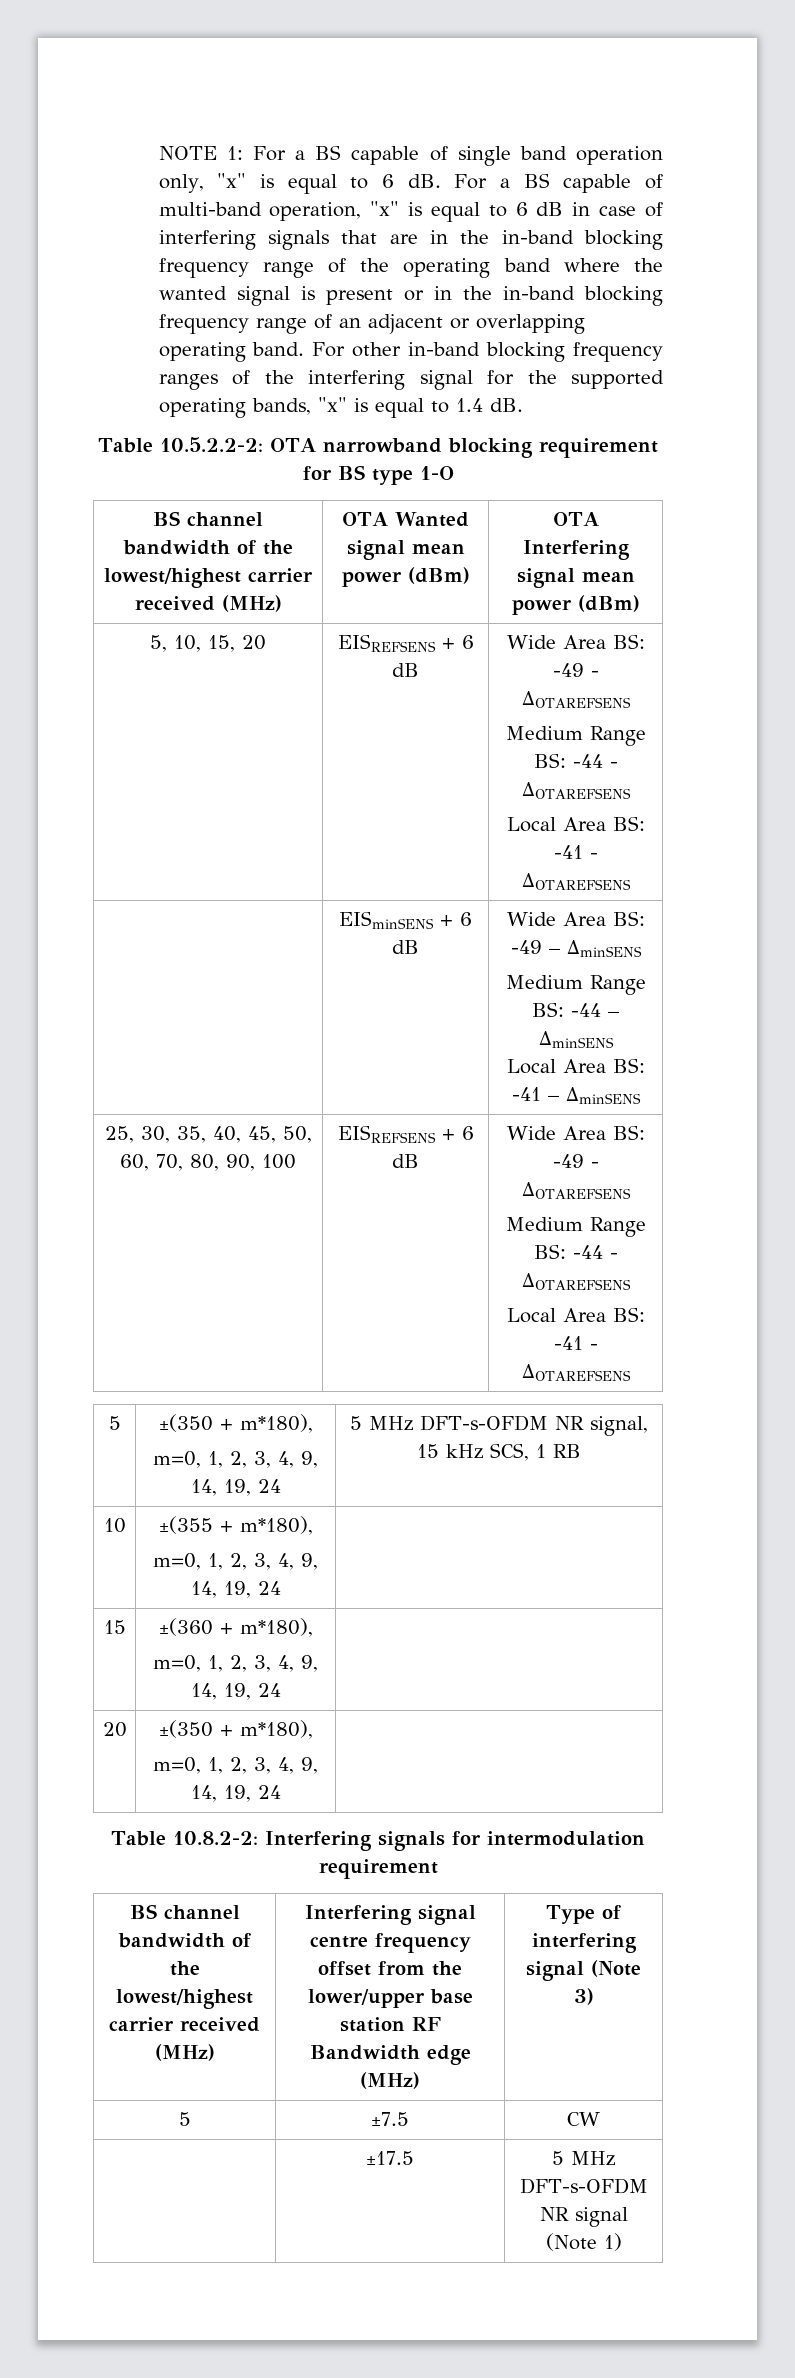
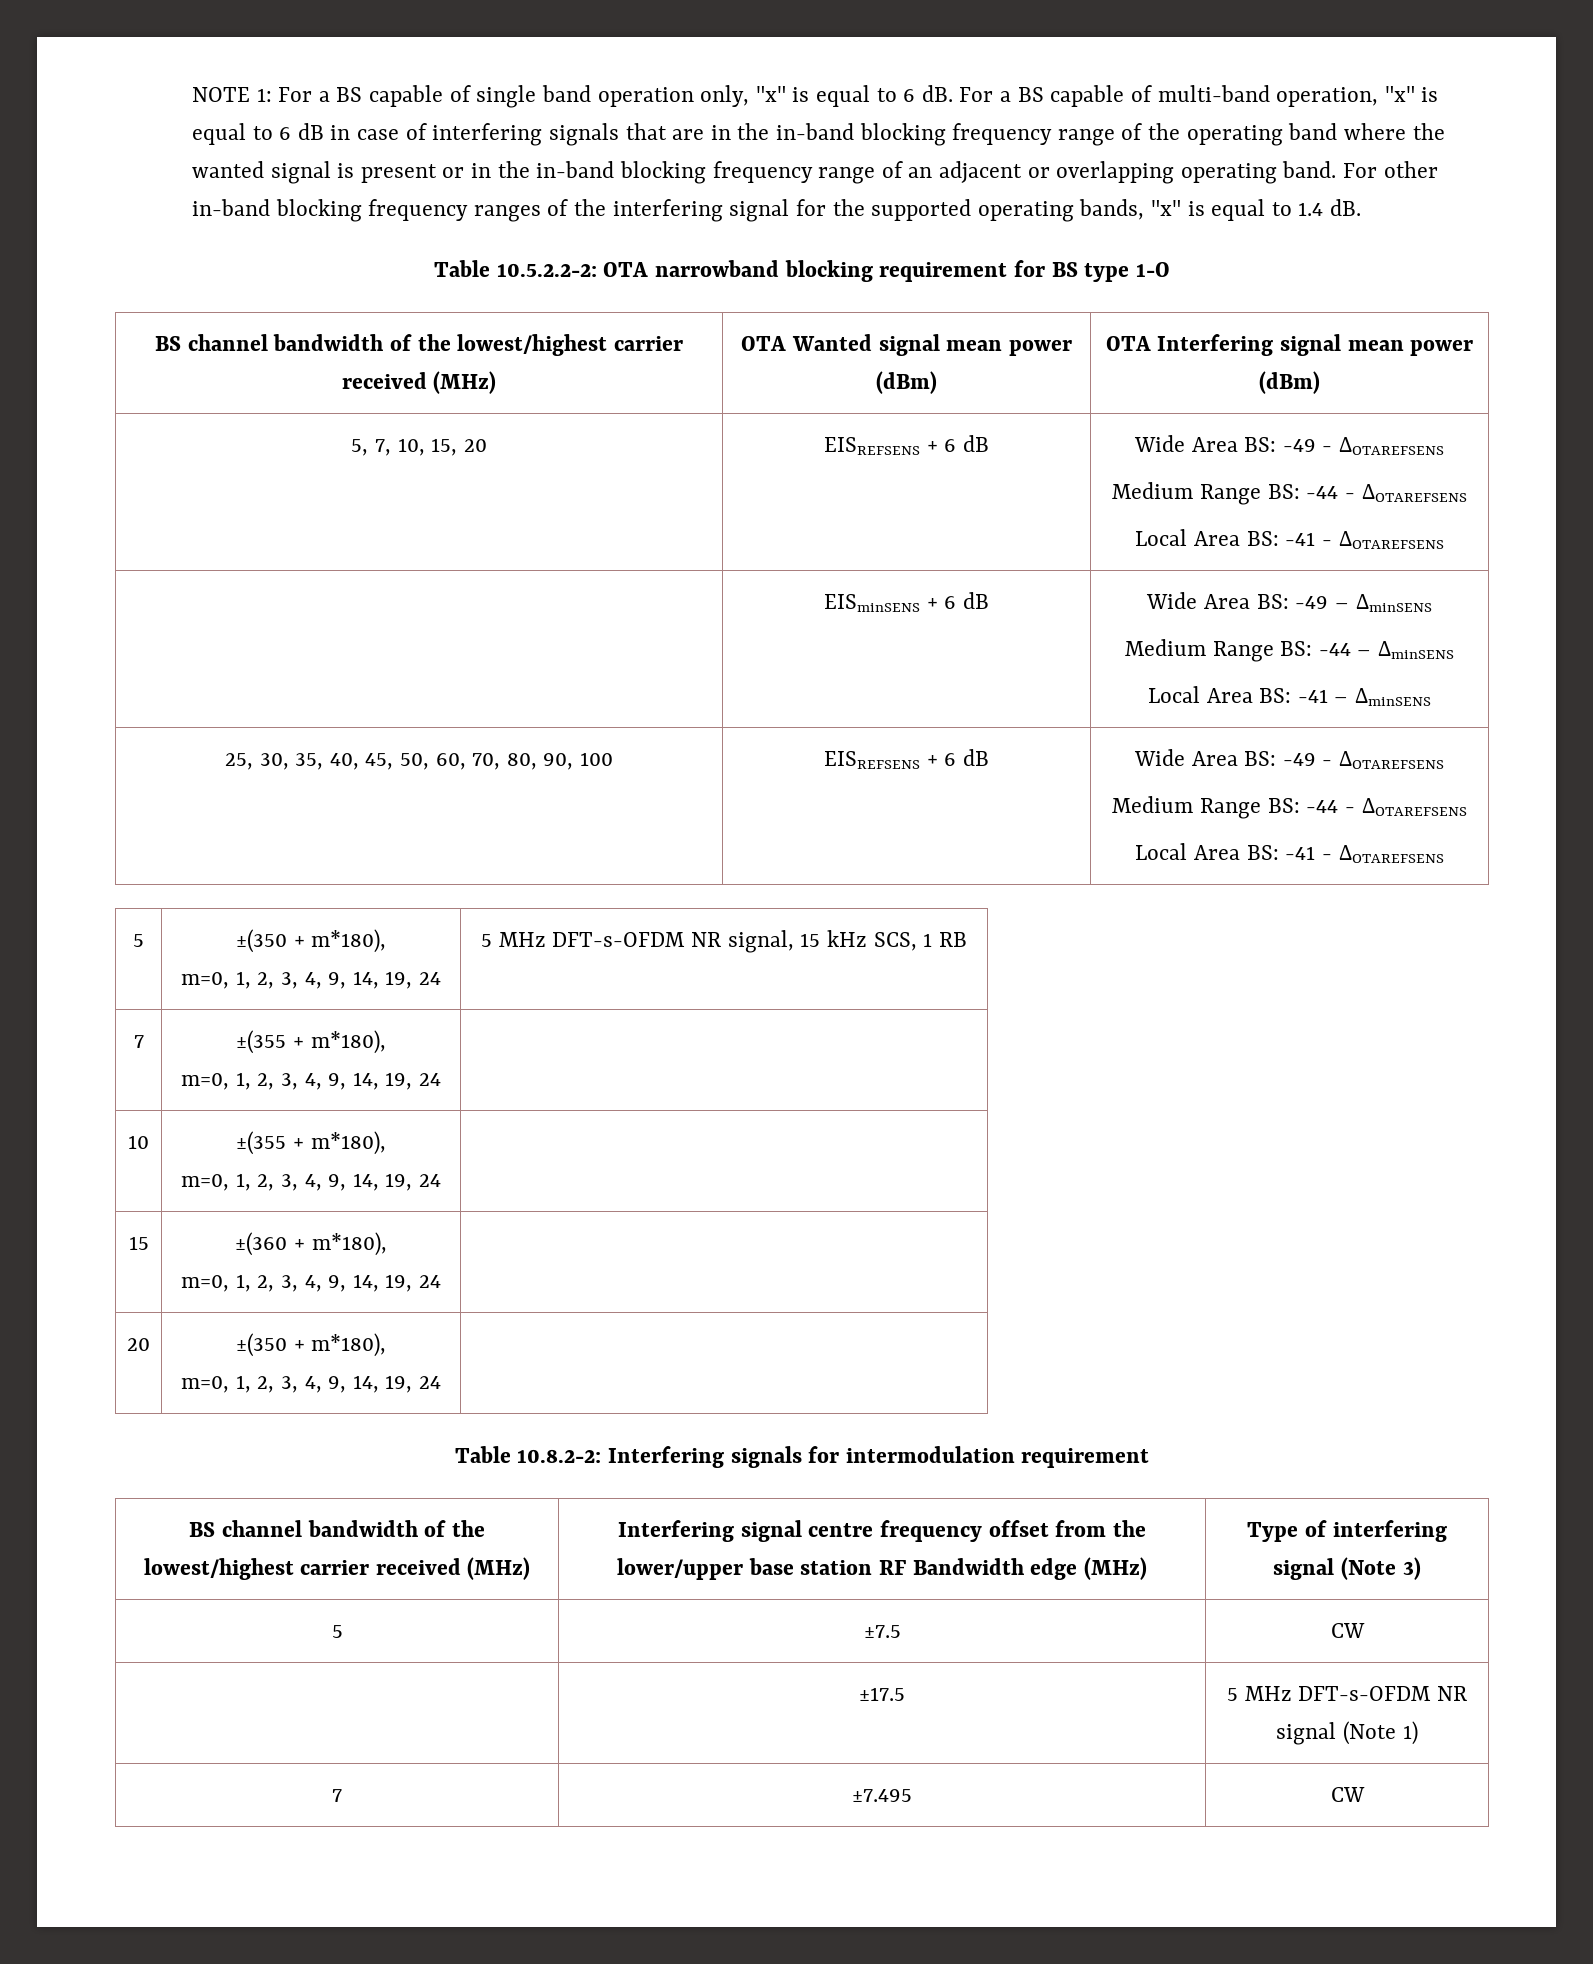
- 5, 10, 15, 20 | EISREFSENS + 6 dB | Wide Area BS: -49 - ΔOTAREFSENS
+ 5, 7, 10, 15, 20 | EISREFSENS + 6 dB | Wide Area BS: -49 - ΔOTAREFSENS
+ 7 | ±(355 + m*180),
+ m=0, 1, 2, 3, 4, 9, 14, 19, 24 |
+ 7 | ±7.495 | CW

